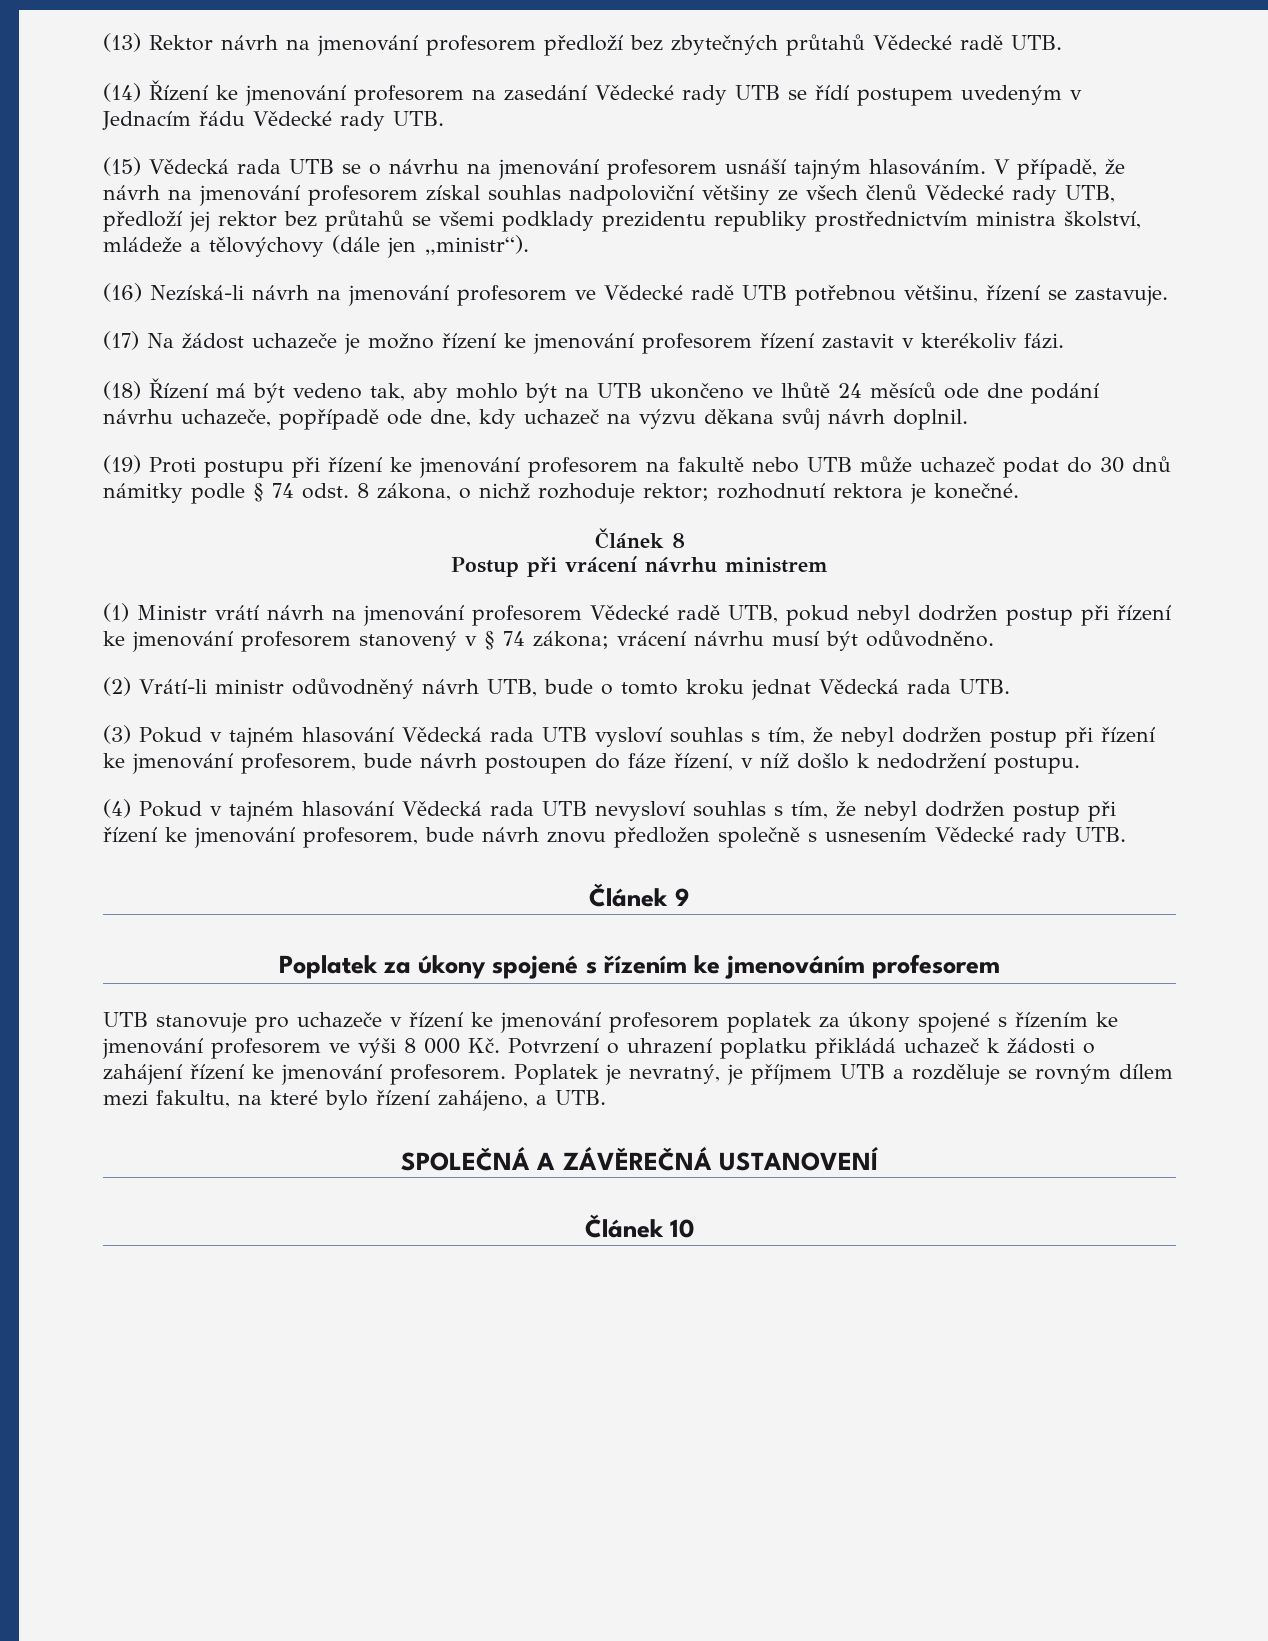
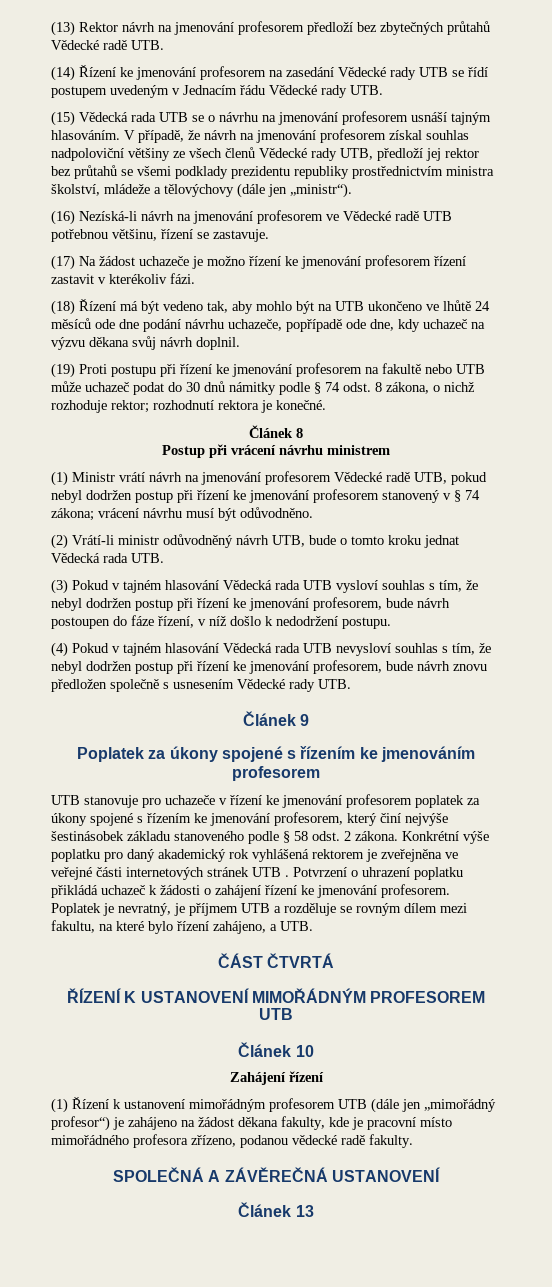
- UTB stanovuje pro uchazeče v řízení ke jmenování profesorem poplatek za úkony spojené s řízením ke jmenování profesorem ve výši 8 000 Kč. Potvrzení o uhrazení poplatku přikládá uchazeč k žádosti o zahájení řízení ke jmenování profesorem.
+ UTB stanovuje pro uchazeče v řízení ke jmenování profesorem poplatek za úkony spojené s řízením ke jmenování profesorem, který činí nejvýše šestinásobek základu stanoveného podle § 58 odst. 2 zákona. Konkrétní výše poplatku pro daný akademický rok vyhlášená rektorem je zveřejněna ve veřejné části internetových stránek UTB . Potvrzení o uhrazení poplatku přikládá uchazeč k žádosti o zahájení řízení ke jmenování profesorem.
+ ČÁST ČTVRTÁ
+ ŘÍZENÍ K USTANOVENÍ MIMOŘÁDNÝM PROFESOREM UTB
+ Článek 10
+ Zahájení řízení
+ (1) Řízení k ustanovení mimořádným profesorem UTB (dále jen „mimořádný profesor“) je zahájeno na žádost děkana fakulty, kde je pracovní místo mimořádného profesora zřízeno, podanou vědecké radě fakulty.
- Článek 10
+ Článek 13

